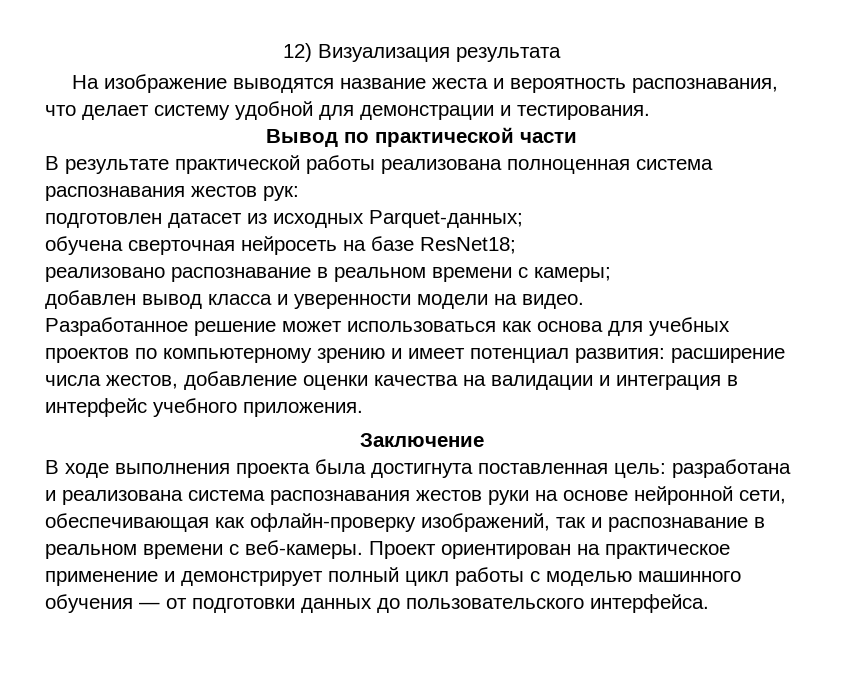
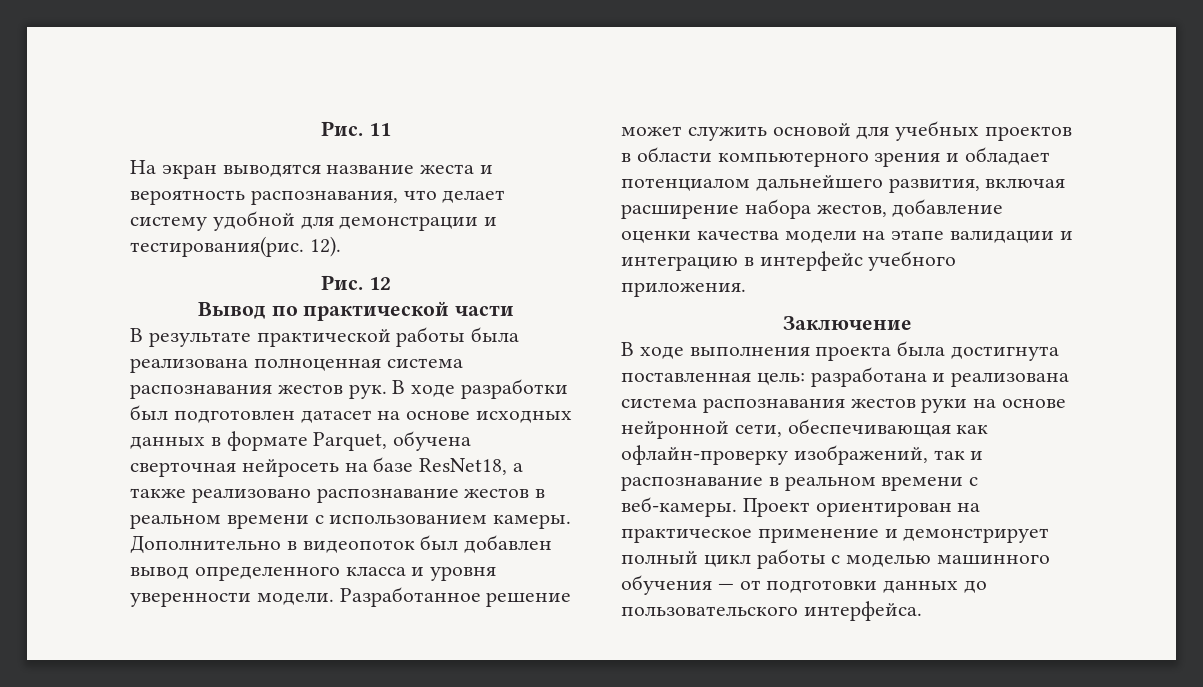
- 12) Визуализация результата
+ Рис. 11
- На изображение выводятся название жеста и вероятность распознавания, что делает систему удобной для демонстрации и тестирования.
+ На экран выводятся название жеста и вероятность распознавания, что делает систему удобной для демонстрации и тестирования(рис. 12).
+ Рис. 12
- В результате практической работы реализована полноценная система распознавания жестов рук:
- подготовлен датасет из исходных Parquet-данных;
- обучена сверточная нейросеть на базе ResNet18;
- реализовано распознавание в реальном времени с камеры;
- добавлен вывод класса и уверенности модели на видео.
- Разработанное решение может использоваться как основа для учебных проектов по компьютерному зрению и имеет потенциал развития: расширение числа жестов, добавление оценки качества на валидации и интеграция в интерфейс учебного приложения.
+ В результате практической работы была реализована полноценная система распознавания жестов рук. В ходе разработки был подготовлен датасет на основе исходных данных в формате Parquet, обучена сверточная нейросеть на базе ResNet18, а также реализовано распознавание жестов в реальном времени с использованием камеры. Дополнительно в видеопоток был добавлен вывод определенного класса и уровня уверенности модели. Разработанное решение может служить основой для учебных проектов в области компьютерного зрения и обладает потенциалом дальнейшего развития, включая расширение набора жестов, добавление оценки качества модели на этапе валидации и интеграцию в интерфейс учебного приложения.

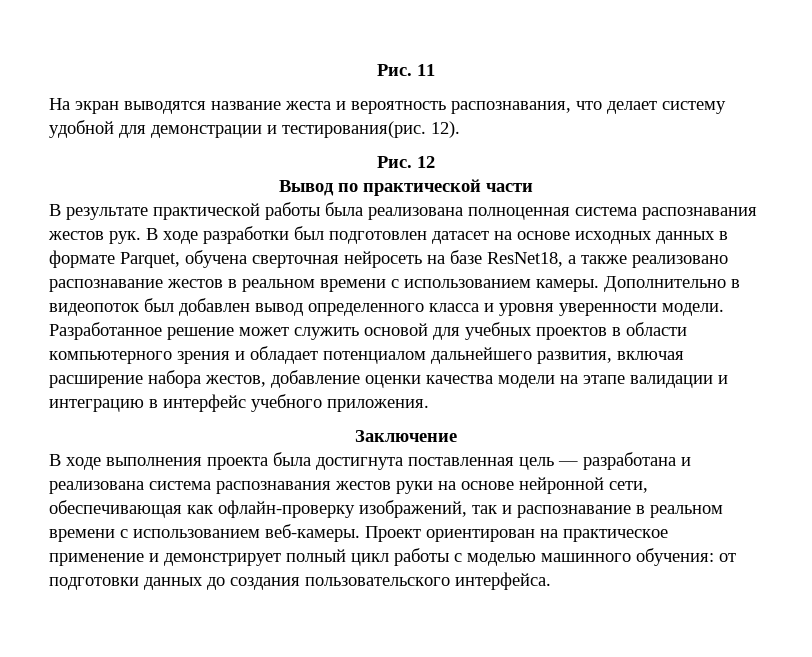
- В ходе выполнения проекта была достигнута поставленная цель: разработана и реализована система распознавания жестов руки на основе нейронной сети, обеспечивающая как офлайн-проверку изображений, так и распознавание в реальном времени с веб-камеры.
+ В ходе выполнения проекта была достигнута поставленная цель — разработана и реализована система распознавания жестов руки на основе нейронной сети, обеспечивающая как офлайн-проверку изображений, так и распознавание в реальном времени с использованием веб-камеры.
- Проект ориентирован на практическое применение и демонстрирует полный цикл работы с моделью машинного обучения — от подготовки данных до пользовательского интерфейса.
+ Проект ориентирован на практическое применение и демонстрирует полный цикл работы с моделью машинного обучения: от подготовки данных до создания пользовательского интерфейса.

